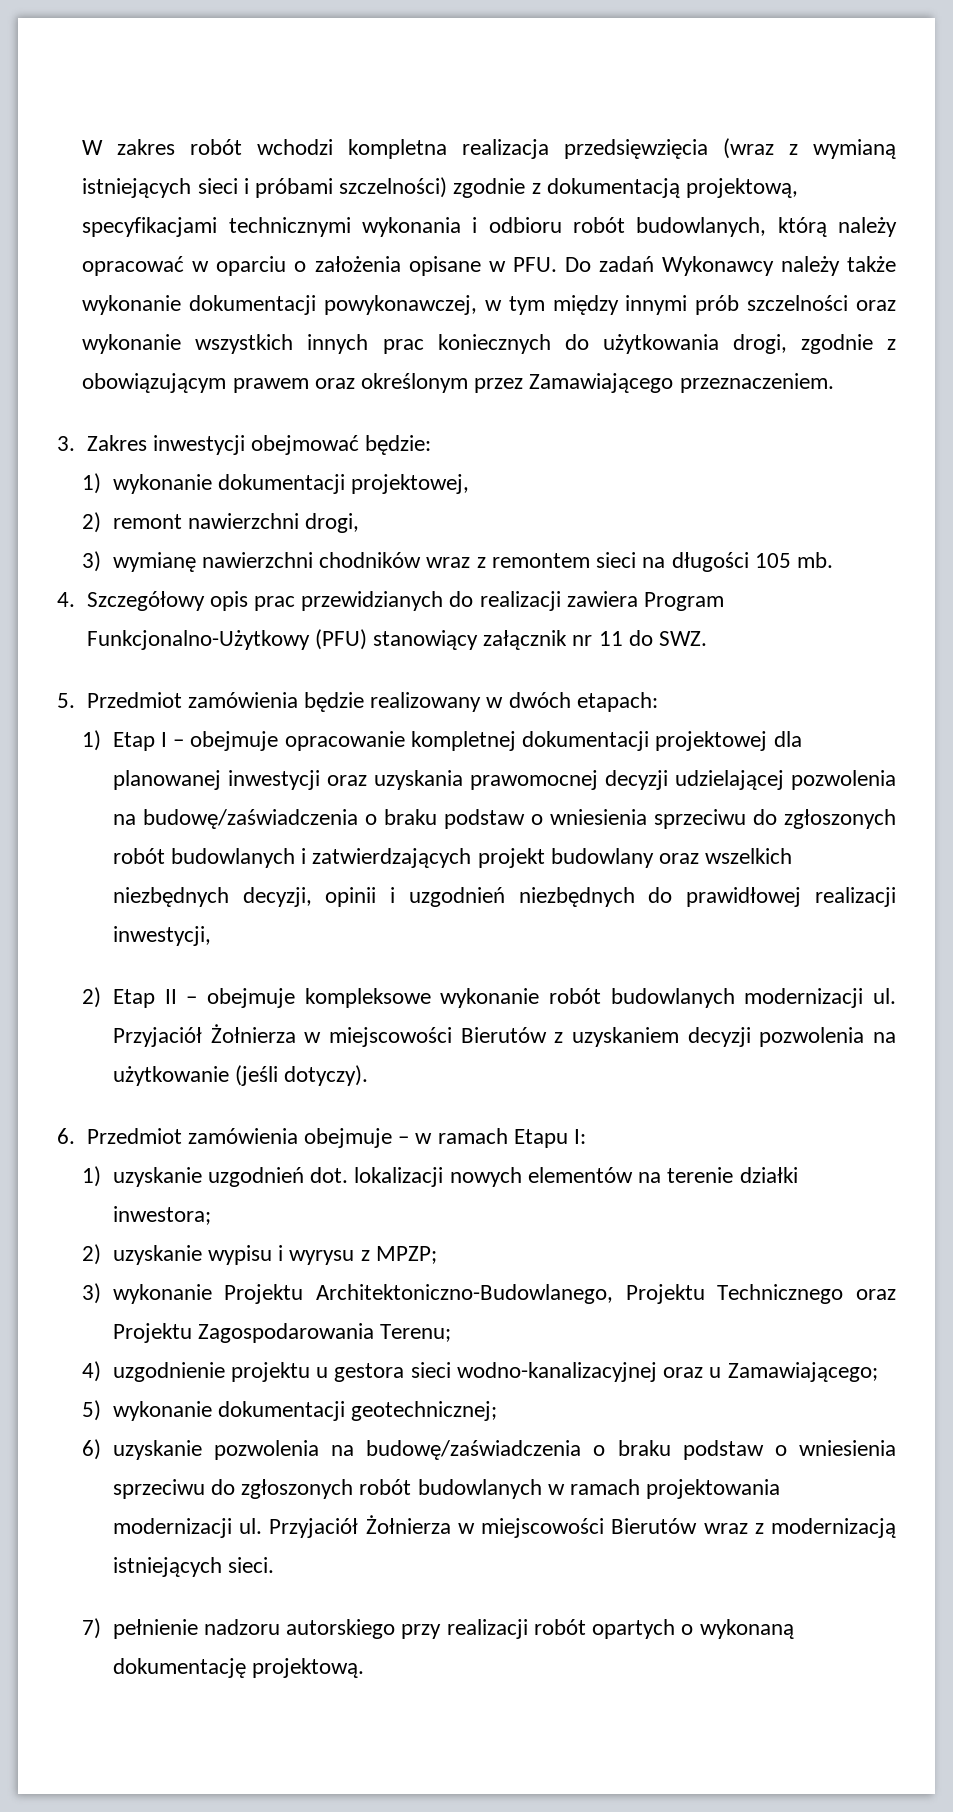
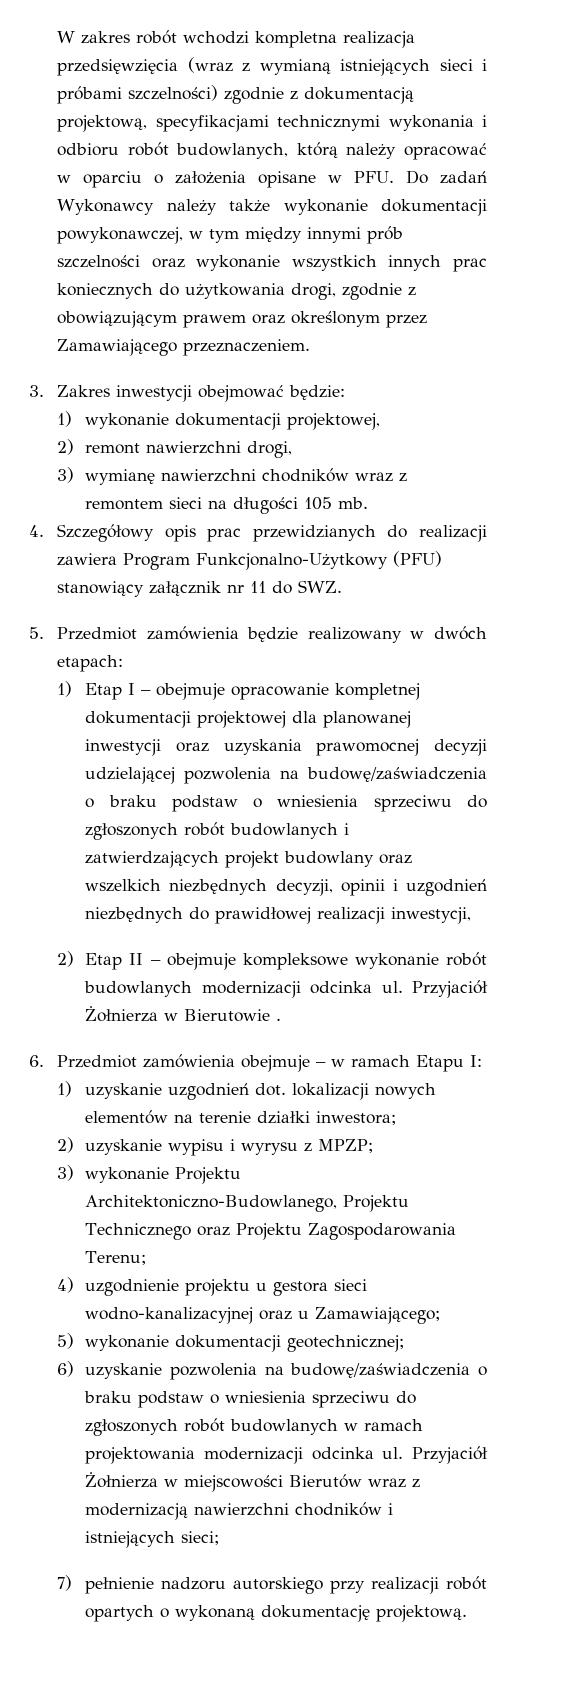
- 2) Etap II – obejmuje kompleksowe wykonanie robót budowlanych modernizacji ul. Przyjaciół Żołnierza w miejscowości Bierutów z uzyskaniem decyzji pozwolenia na użytkowanie (jeśli dotyczy).
+ 2) Etap II – obejmuje kompleksowe wykonanie robót budowlanych modernizacji odcinka ul. Przyjaciół Żołnierza w Bierutowie .
- 6) uzyskanie pozwolenia na budowę/zaświadczenia o braku podstaw o wniesienia sprzeciwu do zgłoszonych robót budowlanych w ramach projektowania modernizacji ul.
+ 6) uzyskanie pozwolenia na budowę/zaświadczenia o braku podstaw o wniesienia sprzeciwu do zgłoszonych robót budowlanych w ramach projektowania modernizacji odcinka ul.
- Przyjaciół Żołnierza w miejscowości Bierutów wraz z modernizacją istniejących sieci.
+ Przyjaciół Żołnierza w miejscowości Bierutów wraz z modernizacją nawierzchni chodników i istniejących sieci;

